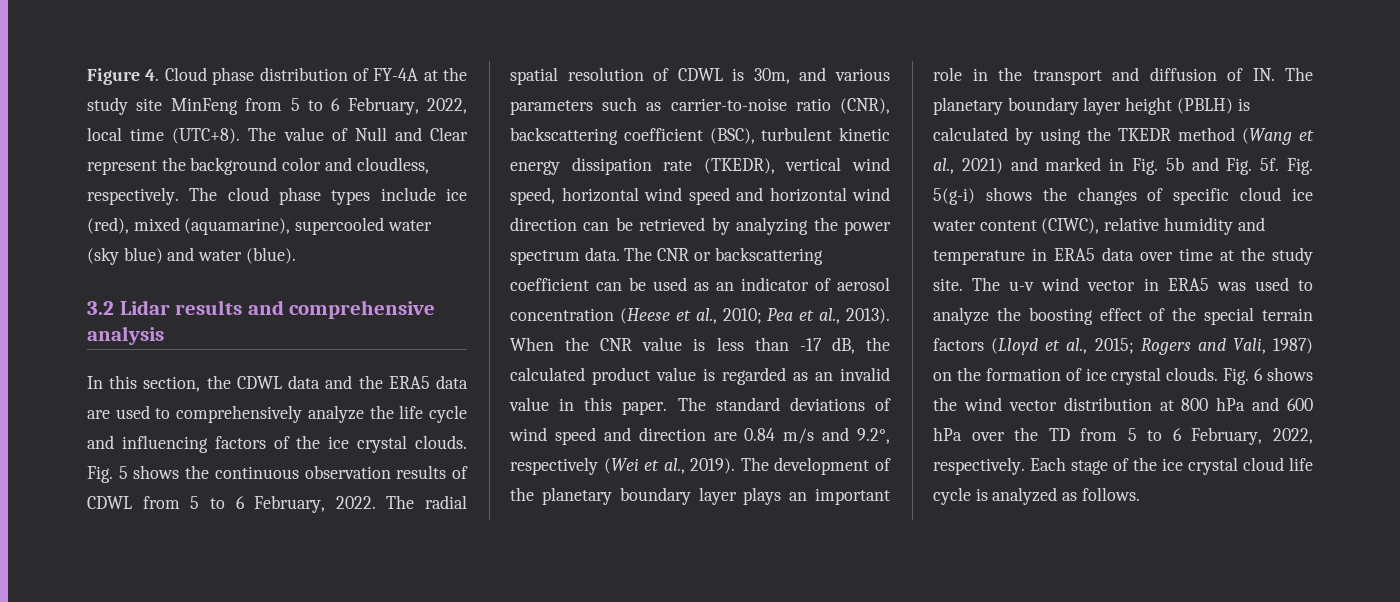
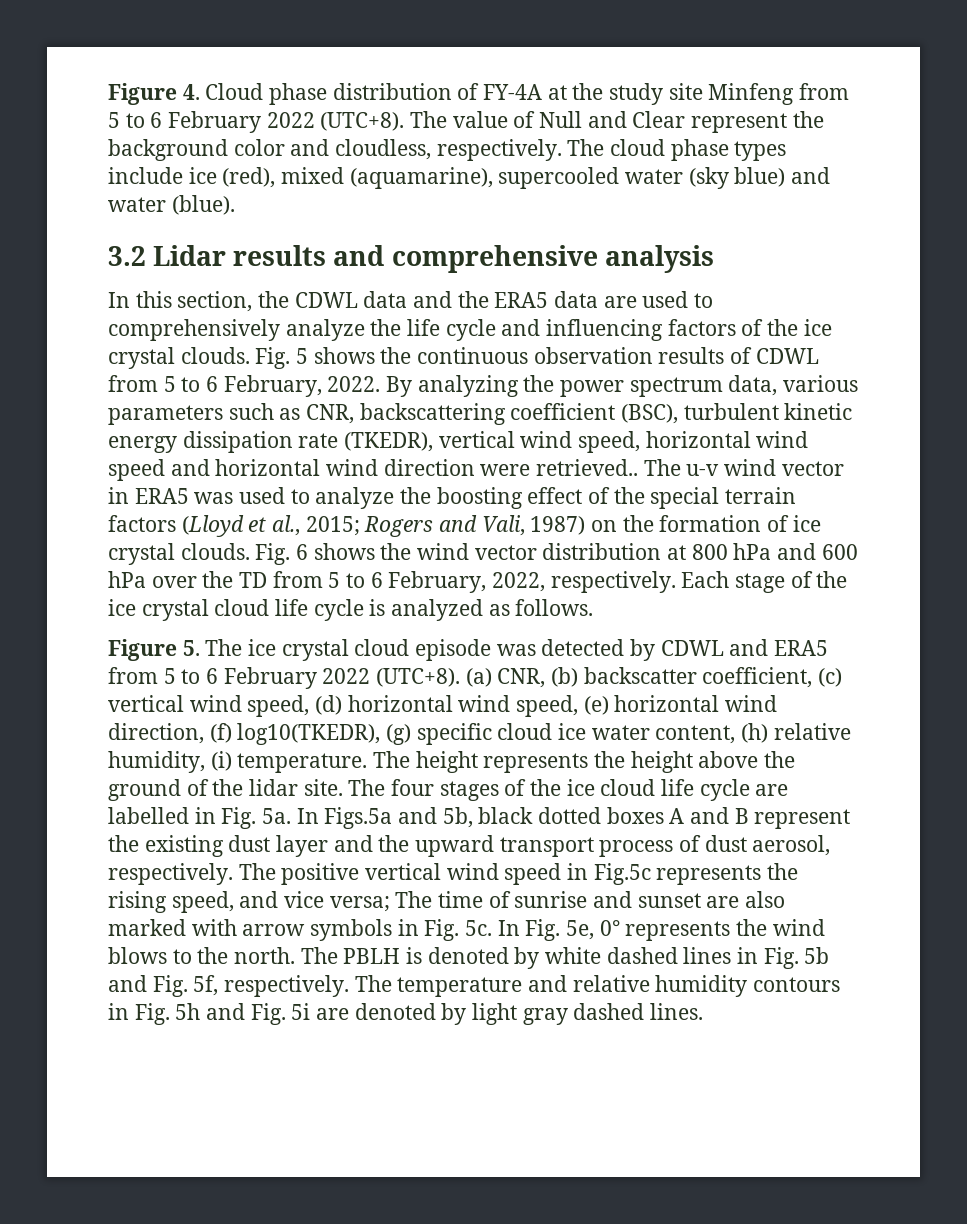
- Figure 4. Cloud phase distribution of FY-4A at the study site MinFeng from 5 to 6 February, 2022, local time (UTC+8).
+ Figure 4. Cloud phase distribution of FY-4A at the study site Minfeng from 5 to 6 February 2022 (UTC+8).
- The radial spatial resolution of CDWL is 30m, and various parameters such as carrier-to-noise ratio (CNR), backscattering coefficient (BSC), turbulent kinetic energy dissipation rate (TKEDR), vertical wind speed, horizontal wind speed and horizontal wind direction can be retrieved by analyzing the power spectrum data. The CNR or backscattering coefficient can be used as an indicator of aerosol concentration (Heese et al., 2010; Pea et al., 2013). When the CNR value is less than -17 dB, the calculated product value is regarded as an invalid value in this paper. The standard deviations of wind speed and direction are 0.84 m/s and 9.2°, respectively (Wei et al., 2019). The development of the planetary boundary layer plays an important role in the transport and diffusion of IN. The planetary boundary layer height (PBLH) is calculated by using the TKEDR method (Wang et al., 2021) and marked in Fig. 5b and Fig. 5f. Fig. 5(g-i) shows the changes of specific cloud ice water content (CIWC), relative humidity and temperature in ERA5 data over time at the study site.
+ By analyzing the power spectrum data, various parameters such as CNR, backscattering coefficient (BSC), turbulent kinetic energy dissipation rate (TKEDR), vertical wind speed, horizontal wind speed and horizontal wind direction were retrieved..
+ Figure 5. The ice crystal cloud episode was detected by CDWL and ERA5 from 5 to 6 February 2022 (UTC+8). (a) CNR, (b) backscatter coefficient, (c) vertical wind speed, (d) horizontal wind speed, (e) horizontal wind direction, (f) log10(TKEDR), (g) specific cloud ice water content, (h) relative humidity, (i) temperature. The height represents the height above the ground of the lidar site. The four stages of the ice cloud life cycle are labelled in Fig. 5a. In Figs.5a and 5b, black dotted boxes A and B represent the existing dust layer and the upward transport process of dust aerosol, respectively. The positive vertical wind speed in Fig.5c represents the rising speed, and vice versa; The time of sunrise and sunset are also marked with arrow symbols in Fig. 5c. In Fig. 5e, 0° represents the wind blows to the north. The PBLH is denoted by white dashed lines in Fig. 5b and Fig. 5f, respectively. The temperature and relative humidity contours in Fig. 5h and Fig. 5i are denoted by light gray dashed lines.

